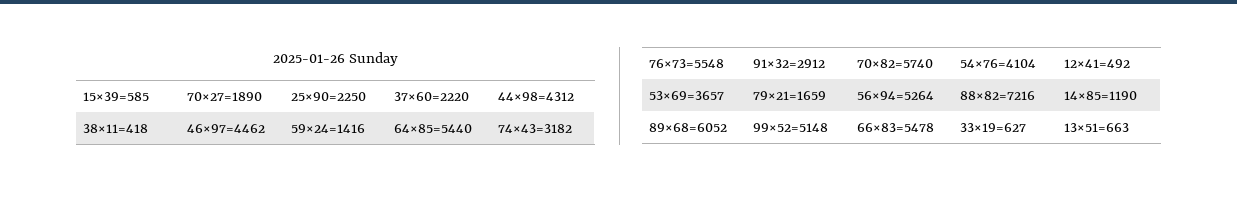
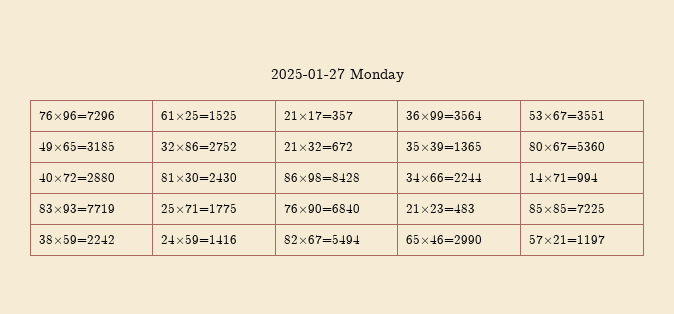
- 2025-01-26 Sunday
- 15×39=585 | 70×27=1890 | 25×90=2250 | 37×60=2220 | 44×98=4312
- 38×11=418 | 46×97=4462 | 59×24=1416 | 64×85=5440 | 74×43=3182
- 76×73=5548 | 91×32=2912 | 70×82=5740 | 54×76=4104 | 12×41=492
- 53×69=3657 | 79×21=1659 | 56×94=5264 | 88×82=7216 | 14×85=1190
- 89×68=6052 | 99×52=5148 | 66×83=5478 | 33×19=627 | 13×51=663
+ 2025-01-27 Monday
+ 76×96=7296 | 61×25=1525 | 21×17=357 | 36×99=3564 | 53×67=3551
+ 49×65=3185 | 32×86=2752 | 21×32=672 | 35×39=1365 | 80×67=5360
+ 40×72=2880 | 81×30=2430 | 86×98=8428 | 34×66=2244 | 14×71=994
+ 83×93=7719 | 25×71=1775 | 76×90=6840 | 21×23=483 | 85×85=7225
+ 38×59=2242 | 24×59=1416 | 82×67=5494 | 65×46=2990 | 57×21=1197

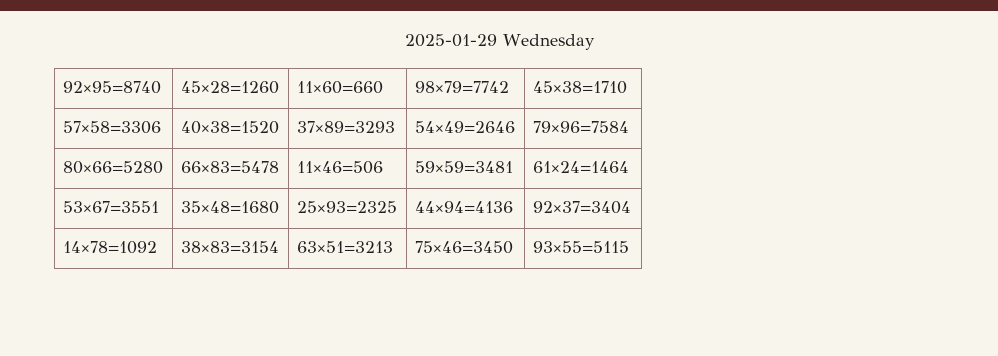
- 2025-01-27 Monday
- 76×96=7296 | 61×25=1525 | 21×17=357 | 36×99=3564 | 53×67=3551
- 49×65=3185 | 32×86=2752 | 21×32=672 | 35×39=1365 | 80×67=5360
- 40×72=2880 | 81×30=2430 | 86×98=8428 | 34×66=2244 | 14×71=994
- 83×93=7719 | 25×71=1775 | 76×90=6840 | 21×23=483 | 85×85=7225
- 38×59=2242 | 24×59=1416 | 82×67=5494 | 65×46=2990 | 57×21=1197
+ 2025-01-29 Wednesday
+ 92×95=8740 | 45×28=1260 | 11×60=660 | 98×79=7742 | 45×38=1710
+ 57×58=3306 | 40×38=1520 | 37×89=3293 | 54×49=2646 | 79×96=7584
+ 80×66=5280 | 66×83=5478 | 11×46=506 | 59×59=3481 | 61×24=1464
+ 53×67=3551 | 35×48=1680 | 25×93=2325 | 44×94=4136 | 92×37=3404
+ 14×78=1092 | 38×83=3154 | 63×51=3213 | 75×46=3450 | 93×55=5115

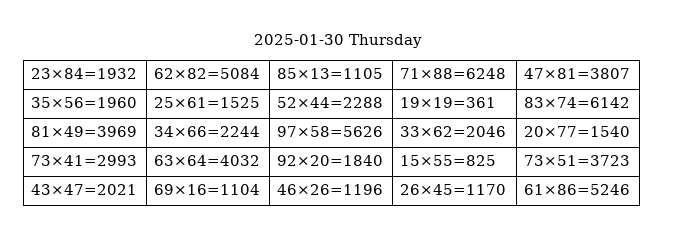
- 2025-01-29 Wednesday
- 92×95=8740 | 45×28=1260 | 11×60=660 | 98×79=7742 | 45×38=1710
- 57×58=3306 | 40×38=1520 | 37×89=3293 | 54×49=2646 | 79×96=7584
- 80×66=5280 | 66×83=5478 | 11×46=506 | 59×59=3481 | 61×24=1464
- 53×67=3551 | 35×48=1680 | 25×93=2325 | 44×94=4136 | 92×37=3404
- 14×78=1092 | 38×83=3154 | 63×51=3213 | 75×46=3450 | 93×55=5115
+ 2025-01-30 Thursday
+ 23×84=1932 | 62×82=5084 | 85×13=1105 | 71×88=6248 | 47×81=3807
+ 35×56=1960 | 25×61=1525 | 52×44=2288 | 19×19=361 | 83×74=6142
+ 81×49=3969 | 34×66=2244 | 97×58=5626 | 33×62=2046 | 20×77=1540
+ 73×41=2993 | 63×64=4032 | 92×20=1840 | 15×55=825 | 73×51=3723
+ 43×47=2021 | 69×16=1104 | 46×26=1196 | 26×45=1170 | 61×86=5246

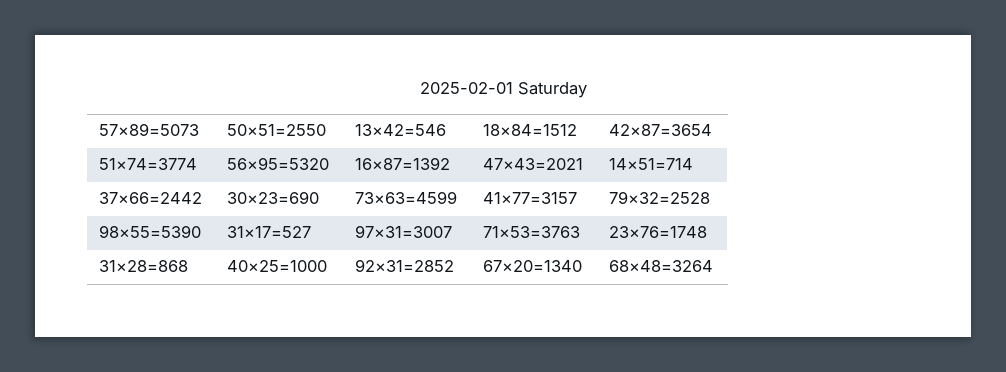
- 2025-01-30 Thursday
- 23×84=1932 | 62×82=5084 | 85×13=1105 | 71×88=6248 | 47×81=3807
- 35×56=1960 | 25×61=1525 | 52×44=2288 | 19×19=361 | 83×74=6142
- 81×49=3969 | 34×66=2244 | 97×58=5626 | 33×62=2046 | 20×77=1540
- 73×41=2993 | 63×64=4032 | 92×20=1840 | 15×55=825 | 73×51=3723
- 43×47=2021 | 69×16=1104 | 46×26=1196 | 26×45=1170 | 61×86=5246
+ 2025-02-01 Saturday
+ 57×89=5073 | 50×51=2550 | 13×42=546 | 18×84=1512 | 42×87=3654
+ 51×74=3774 | 56×95=5320 | 16×87=1392 | 47×43=2021 | 14×51=714
+ 37×66=2442 | 30×23=690 | 73×63=4599 | 41×77=3157 | 79×32=2528
+ 98×55=5390 | 31×17=527 | 97×31=3007 | 71×53=3763 | 23×76=1748
+ 31×28=868 | 40×25=1000 | 92×31=2852 | 67×20=1340 | 68×48=3264

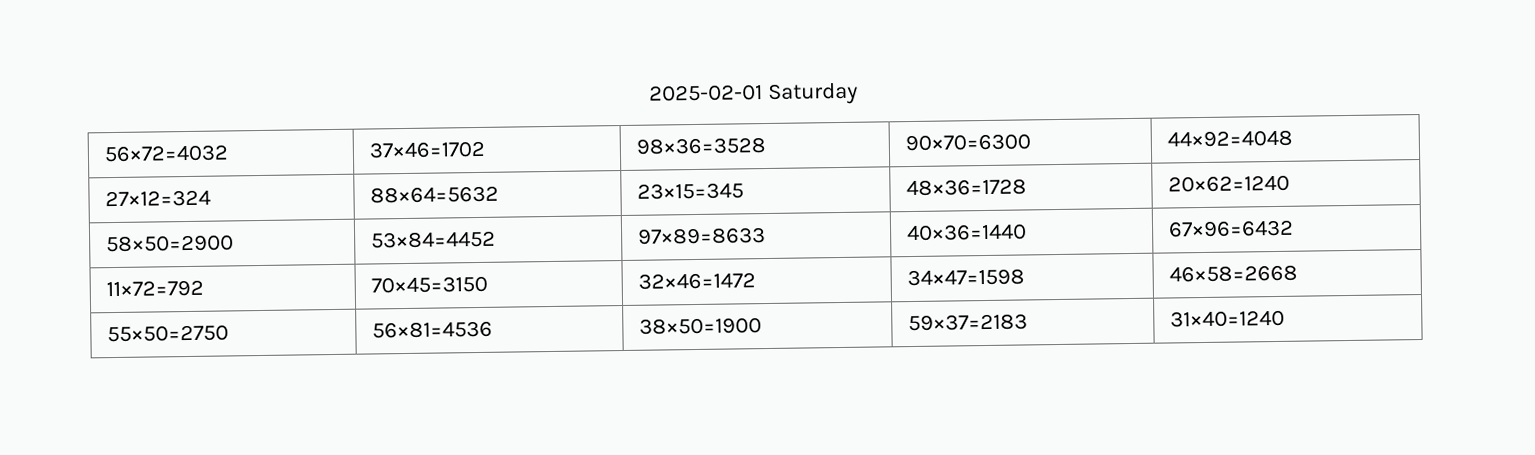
- 57×89=5073 | 50×51=2550 | 13×42=546 | 18×84=1512 | 42×87=3654
- 51×74=3774 | 56×95=5320 | 16×87=1392 | 47×43=2021 | 14×51=714
- 37×66=2442 | 30×23=690 | 73×63=4599 | 41×77=3157 | 79×32=2528
- 98×55=5390 | 31×17=527 | 97×31=3007 | 71×53=3763 | 23×76=1748
- 31×28=868 | 40×25=1000 | 92×31=2852 | 67×20=1340 | 68×48=3264
+ 56×72=4032 | 37×46=1702 | 98×36=3528 | 90×70=6300 | 44×92=4048
+ 27×12=324 | 88×64=5632 | 23×15=345 | 48×36=1728 | 20×62=1240
+ 58×50=2900 | 53×84=4452 | 97×89=8633 | 40×36=1440 | 67×96=6432
+ 11×72=792 | 70×45=3150 | 32×46=1472 | 34×47=1598 | 46×58=2668
+ 55×50=2750 | 56×81=4536 | 38×50=1900 | 59×37=2183 | 31×40=1240

